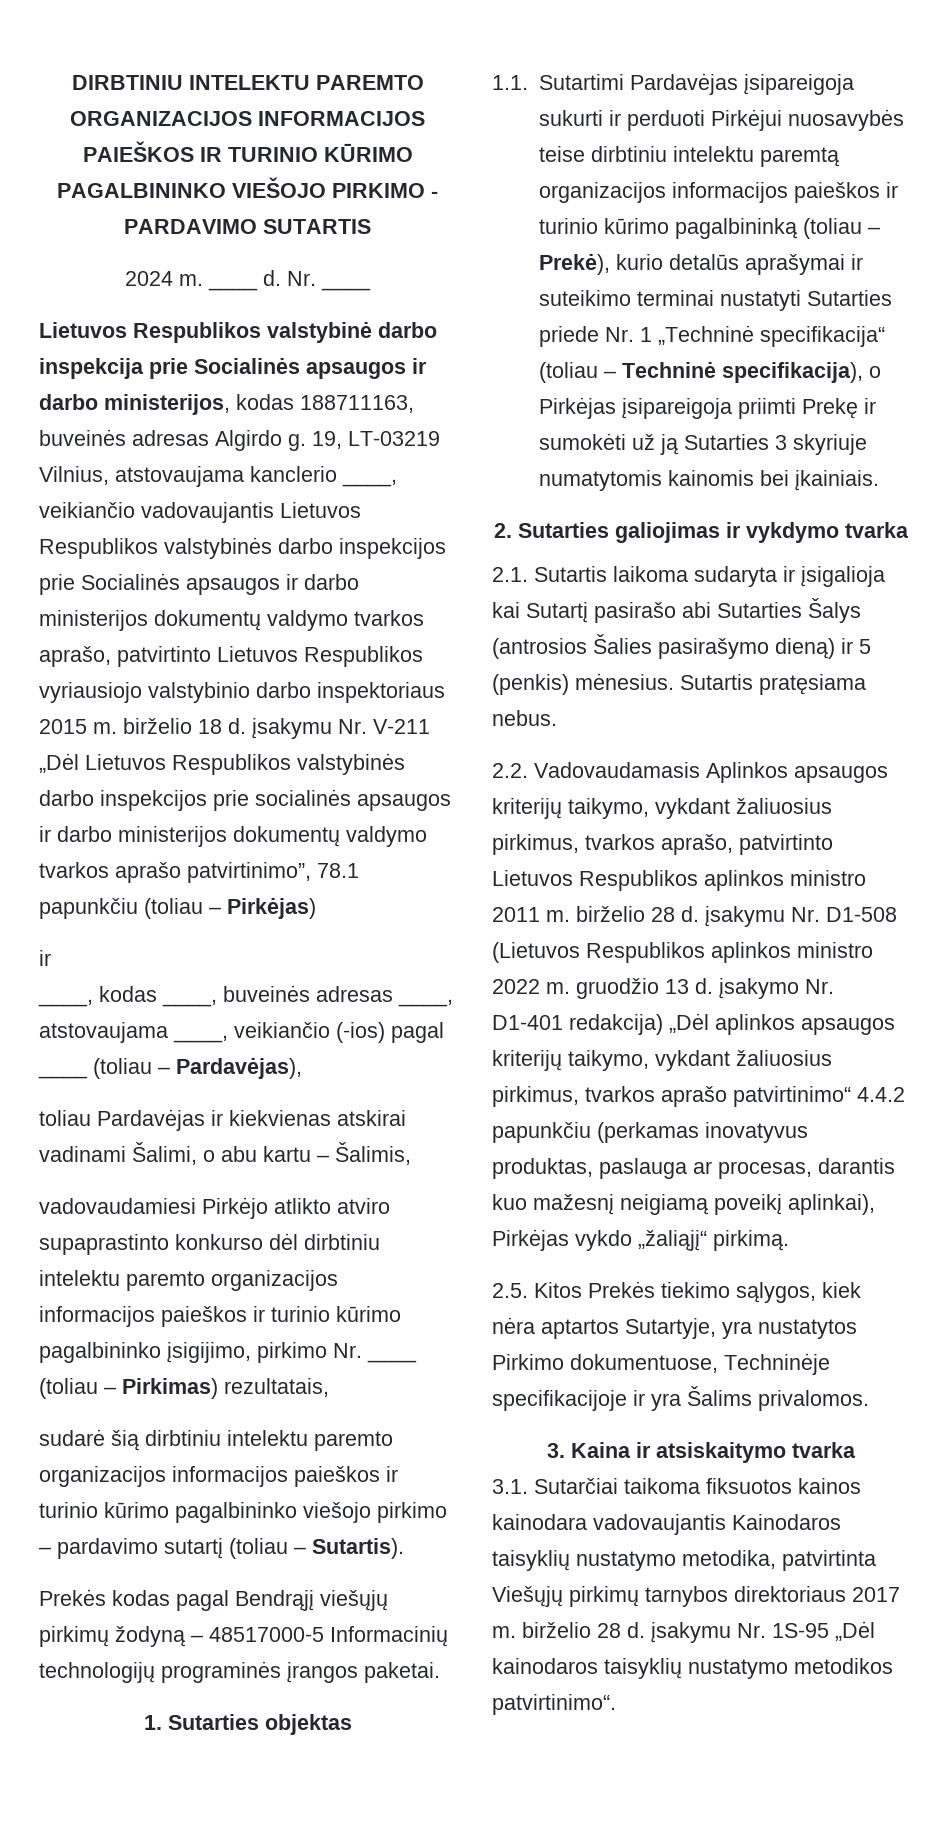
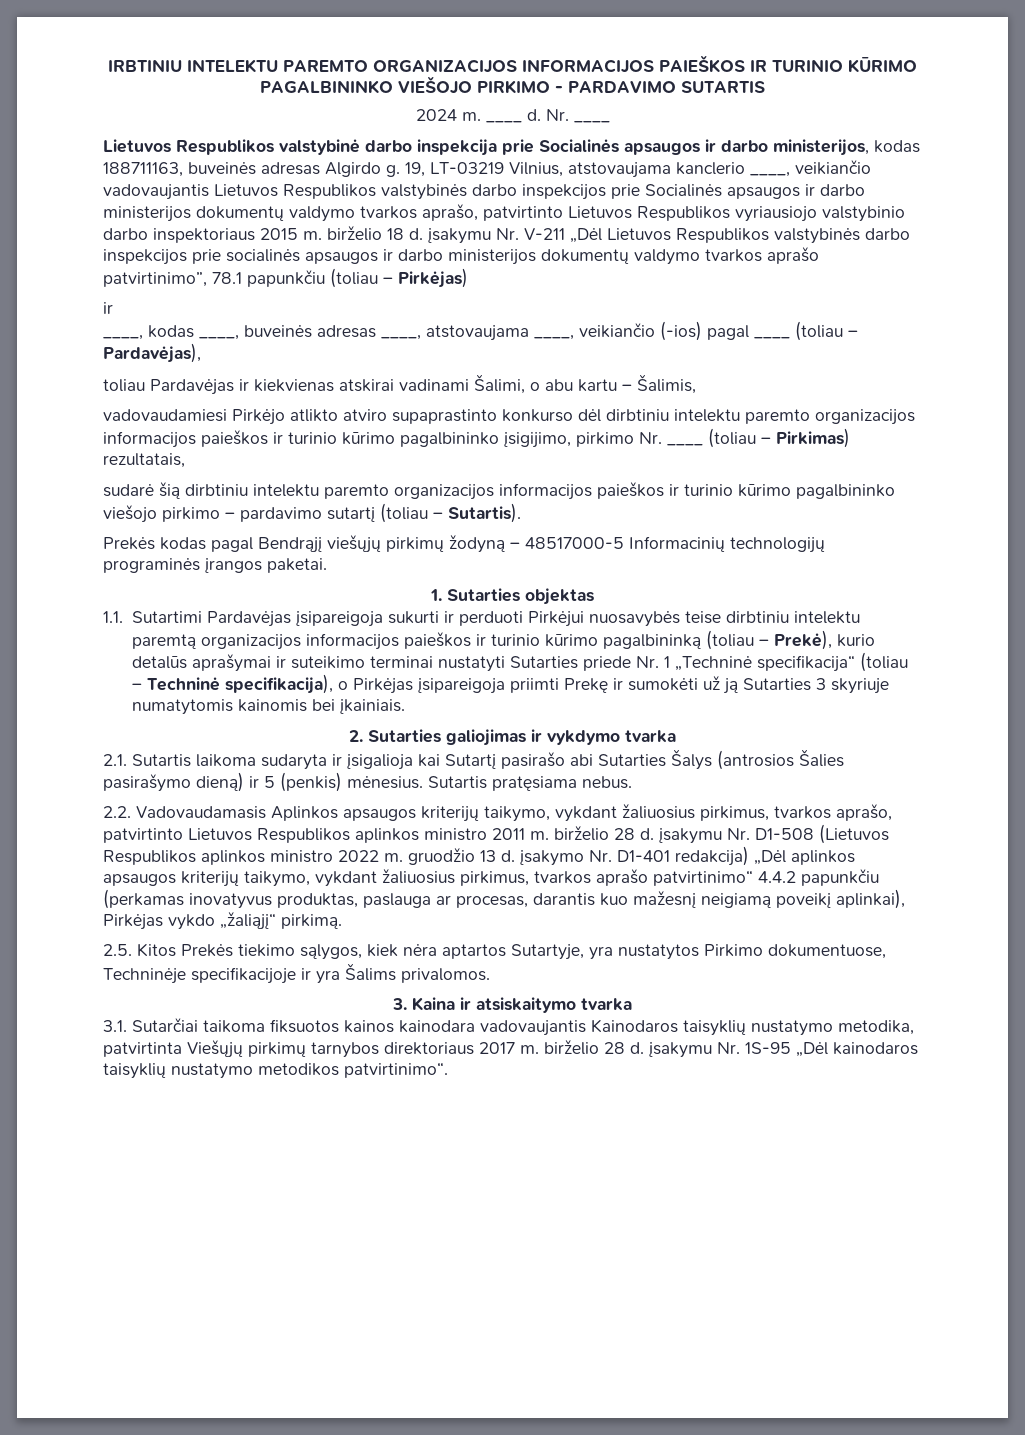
- DIRBTINIU INTELEKTU PAREMTO ORGANIZACIJOS INFORMACIJOS PAIEŠKOS IR TURINIO KŪRIMO PAGALBININKO VIEŠOJO PIRKIMO - PARDAVIMO SUTARTIS
+ IRBTINIU INTELEKTU PAREMTO ORGANIZACIJOS INFORMACIJOS PAIEŠKOS IR TURINIO KŪRIMO PAGALBININKO VIEŠOJO PIRKIMO - PARDAVIMO SUTARTIS

